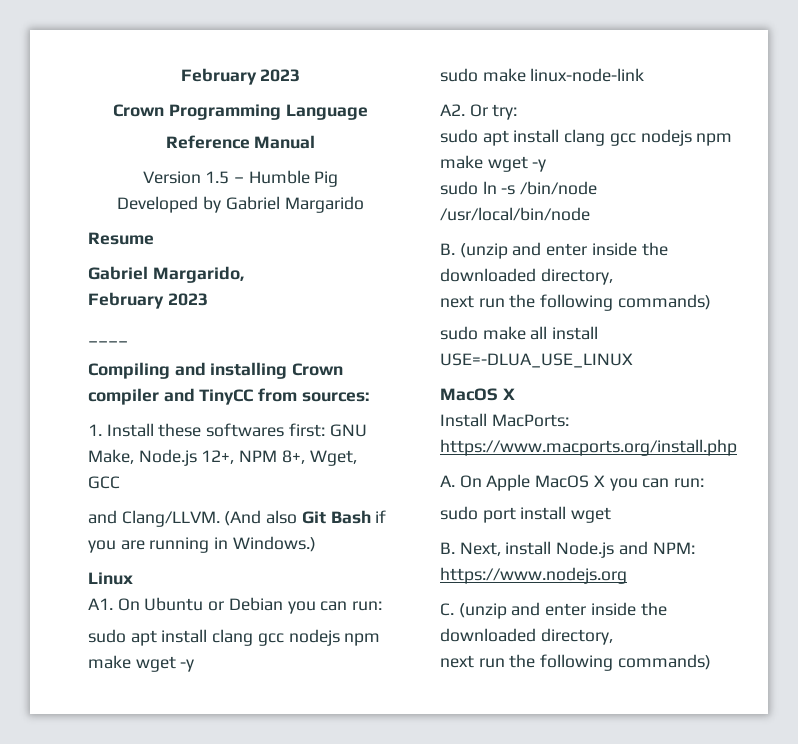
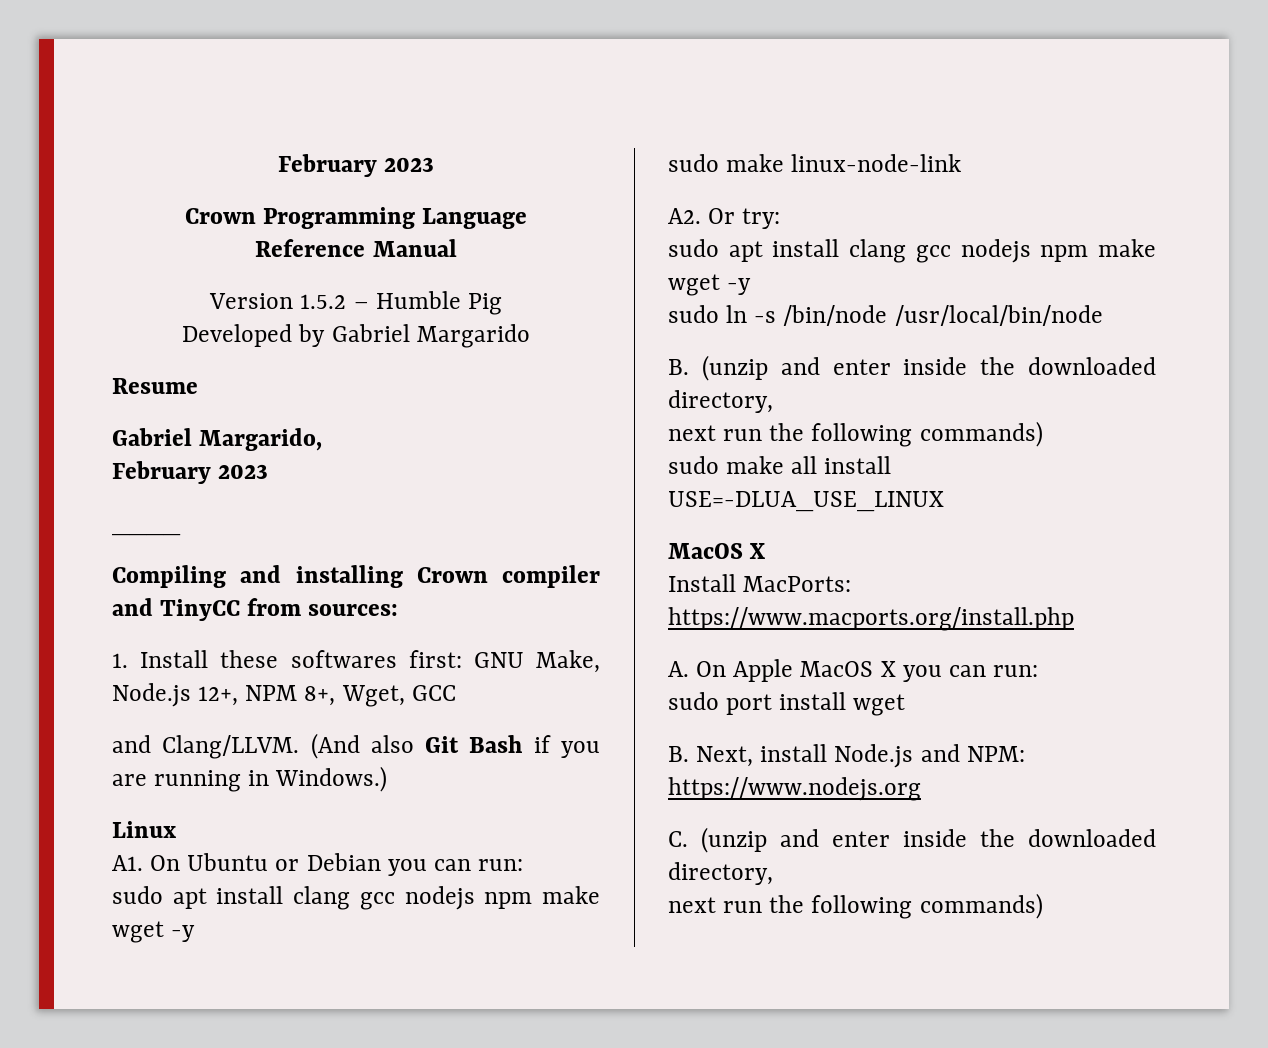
- Version 1.5 – Humble Pig
+ Version 1.5.2 – Humble Pig

